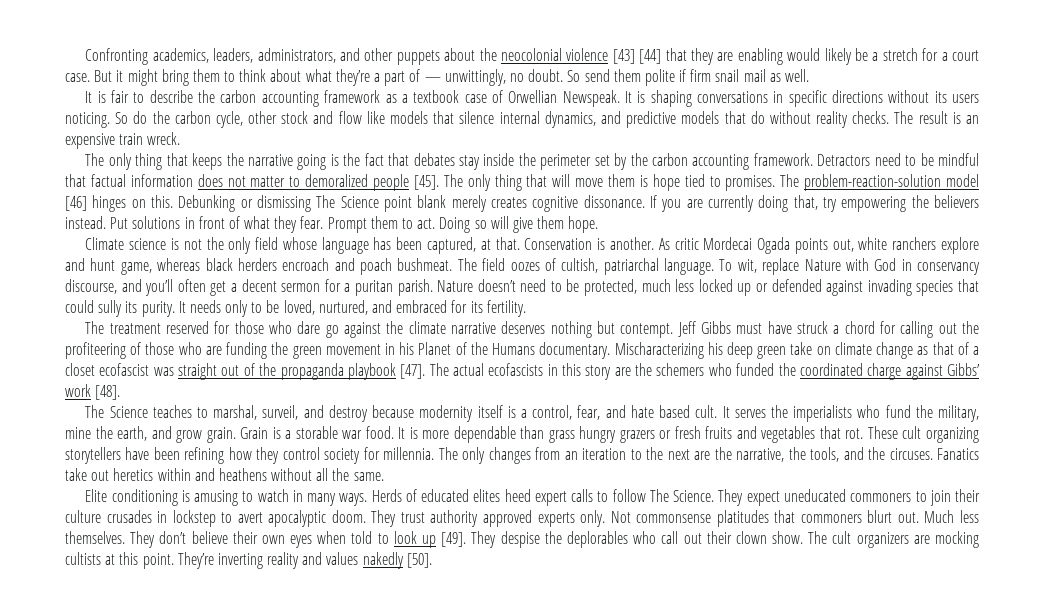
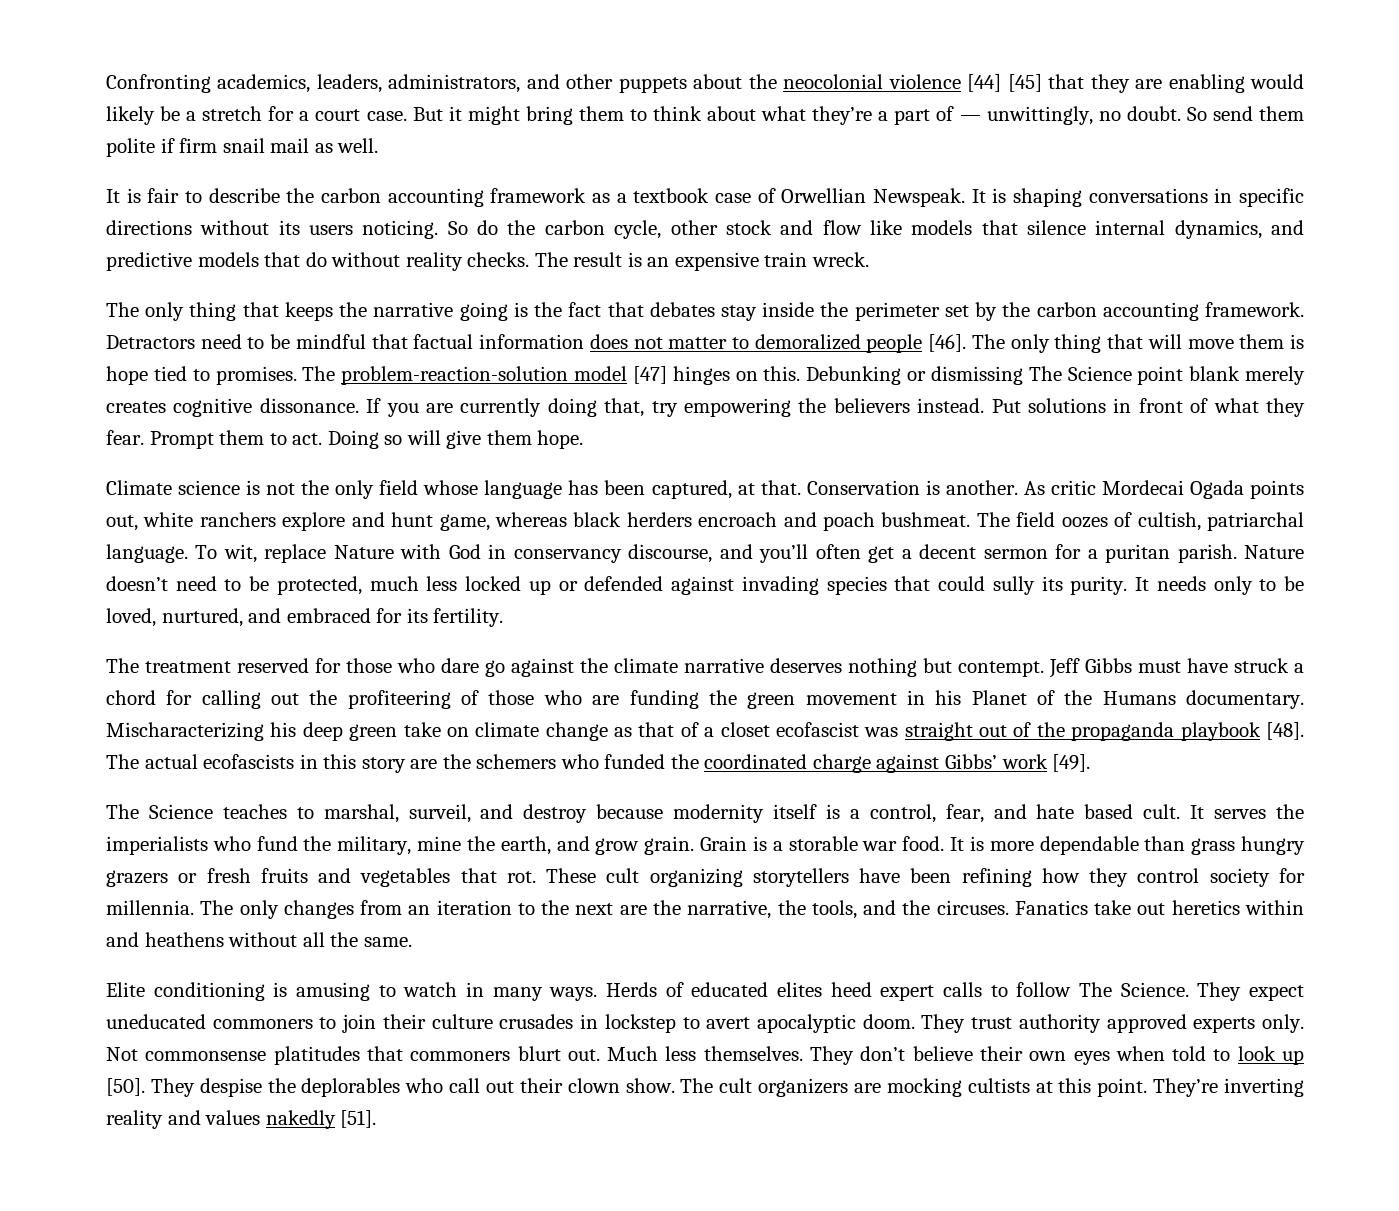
- Confronting academics, leaders, administrators, and other puppets about the neocolonial violence [43] [44] that they are enabling would likely be a stretch for a court case.
+ Confronting academics, leaders, administrators, and other puppets about the neocolonial violence [44] [45] that they are enabling would likely be a stretch for a court case.
- Detractors need to be mindful that factual information does not matter to demoralized people [45].
+ Detractors need to be mindful that factual information does not matter to demoralized people [46].
- The problem-reaction-solution model [46] hinges on this.
+ The problem-reaction-solution model [47] hinges on this.
- Mischaracterizing his deep green take on climate change as that of a closet ecofascist was straight out of the propaganda playbook [47].
+ Mischaracterizing his deep green take on climate change as that of a closet ecofascist was straight out of the propaganda playbook [48].
- The actual ecofascists in this story are the schemers who funded the coordinated charge against Gibbs’ work [48].
+ The actual ecofascists in this story are the schemers who funded the coordinated charge against Gibbs’ work [49].
- They don’t believe their own eyes when told to look up [49].
+ They don’t believe their own eyes when told to look up [50].
- They’re inverting reality and values nakedly [50].
+ They’re inverting reality and values nakedly [51].

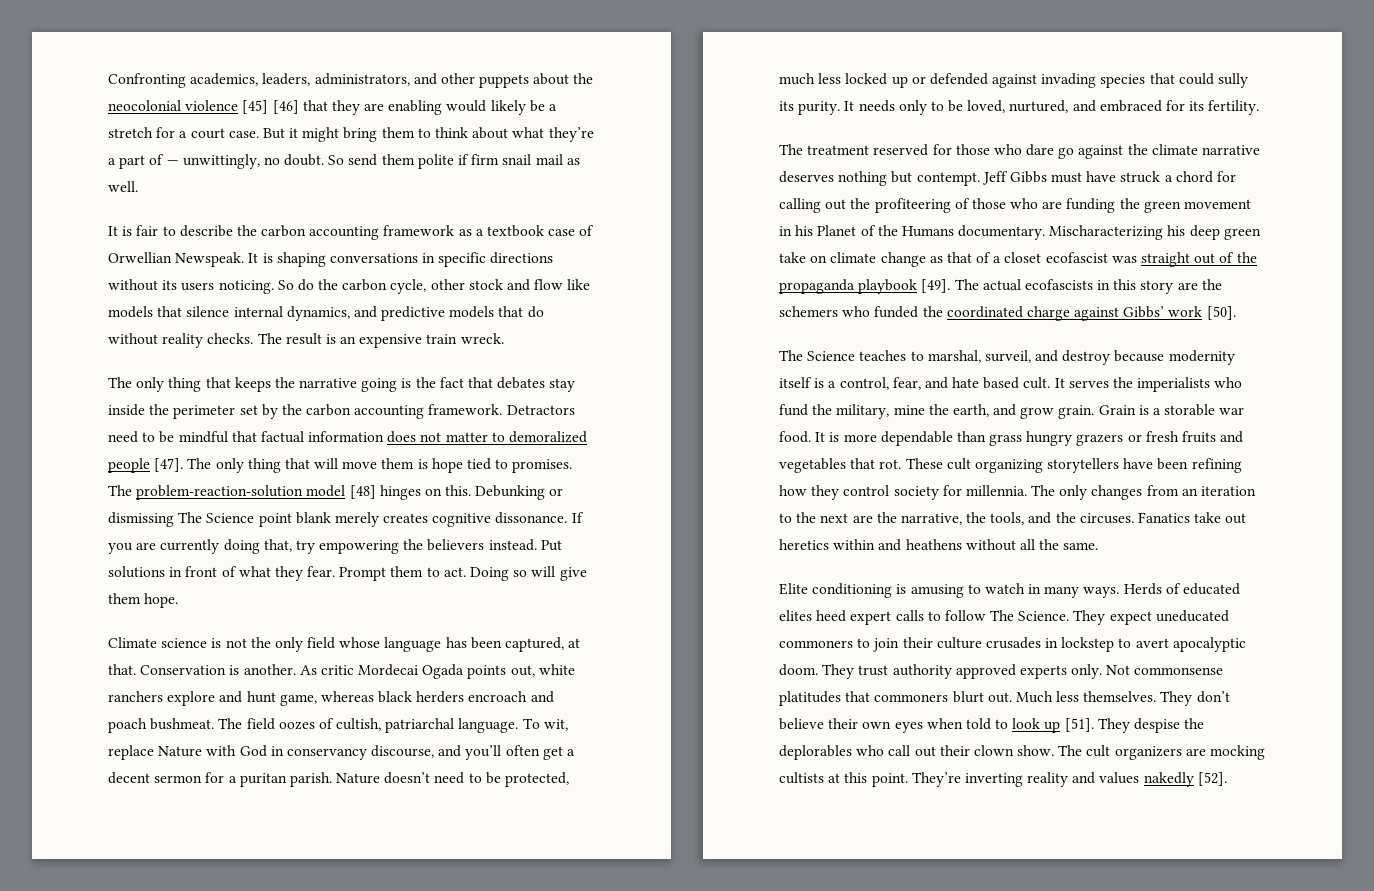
- Confronting academics, leaders, administrators, and other puppets about the neocolonial violence [44] [45] that they are enabling would likely be a stretch for a court case.
+ Confronting academics, leaders, administrators, and other puppets about the neocolonial violence [45] [46] that they are enabling would likely be a stretch for a court case.
- Detractors need to be mindful that factual information does not matter to demoralized people [46].
+ Detractors need to be mindful that factual information does not matter to demoralized people [47].
- The problem-reaction-solution model [47] hinges on this.
+ The problem-reaction-solution model [48] hinges on this.
- Mischaracterizing his deep green take on climate change as that of a closet ecofascist was straight out of the propaganda playbook [48].
+ Mischaracterizing his deep green take on climate change as that of a closet ecofascist was straight out of the propaganda playbook [49].
- The actual ecofascists in this story are the schemers who funded the coordinated charge against Gibbs’ work [49].
+ The actual ecofascists in this story are the schemers who funded the coordinated charge against Gibbs’ work [50].
- They don’t believe their own eyes when told to look up [50].
+ They don’t believe their own eyes when told to look up [51].
- They’re inverting reality and values nakedly [51].
+ They’re inverting reality and values nakedly [52].

